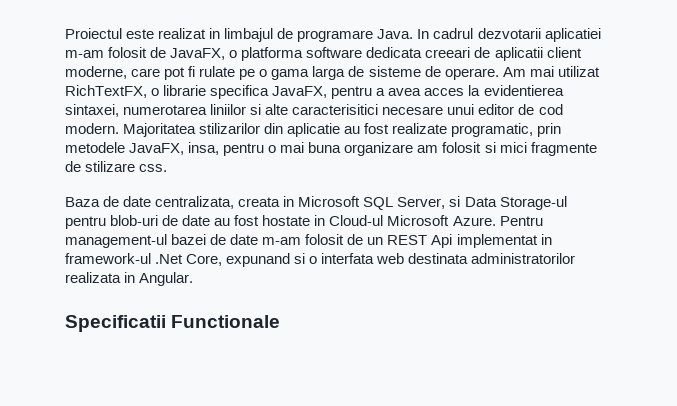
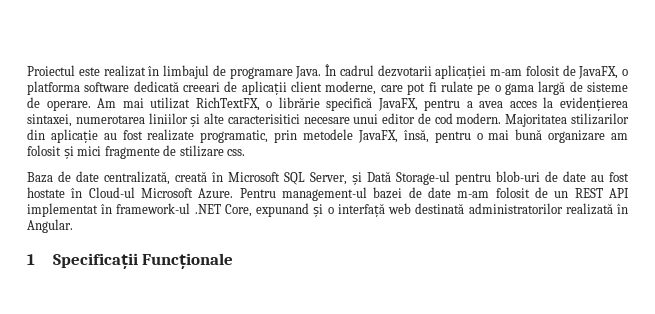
- Proiectul este realizat in limbajul de programare Java.
+ Proiectul este realizat în limbajul de programare Java.
- In cadrul dezvotarii aplicatiei m-am folosit de JavaFX, o platforma software dedicata creeari de aplicatii client moderne, care pot fi rulate pe o gama larga de sisteme de operare.
+ În cadrul dezvotarii aplicației m-am folosit de JavaFX, o platforma software dedicată creeari de aplicații client moderne, care pot fi rulate pe o gama largă de sisteme de operare.
- Am mai utilizat RichTextFX, o librarie specifica JavaFX, pentru a avea acces la evidentierea sintaxei, numerotarea liniilor si alte caracterisitici necesare unui editor de cod modern.
+ Am mai utilizat RichTextFX, o librărie specifică JavaFX, pentru a avea acces la evidențierea sintaxei, numerotarea liniilor și alte caracterisitici necesare unui editor de cod modern.
- Majoritatea stilizarilor din aplicatie au fost realizate programatic, prin metodele JavaFX, insa, pentru o mai buna organizare am folosit si mici fragmente de stilizare css.
+ Majoritatea stilizarilor din aplicație au fost realizate programatic, prin metodele JavaFX, însă, pentru o mai bună organizare am folosit și mici fragmente de stilizare css.
- Baza de date centralizata, creata in Microsoft SQL Server, si Data Storage-ul pentru blob-uri de date au fost hostate in Cloud-ul Microsoft Azure.
+ Baza de date centralizată, creată în Microsoft SQL Server, și Dată Storage-ul pentru blob-uri de date au fost hostate în Cloud-ul Microsoft Azure.
- Pentru management-ul bazei de date m-am folosit de un REST Api implementat in framework-ul .Net Core, expunand si o interfata web destinata administratorilor realizata in Angular.
- Specificatii Functionale
+ Pentru management-ul bazei de date m-am folosit de un REST API implementat în framework-ul .NET Core, expunand și o interfață web destinată administratorilor realizată în Angular.
+ 1 Specificații Funcționale

